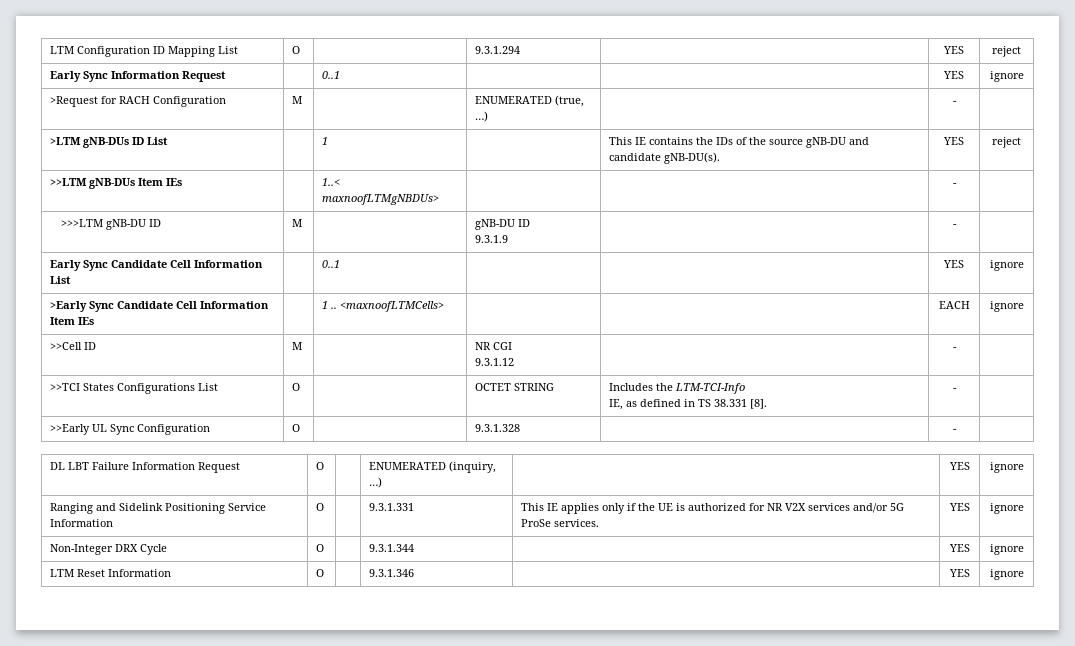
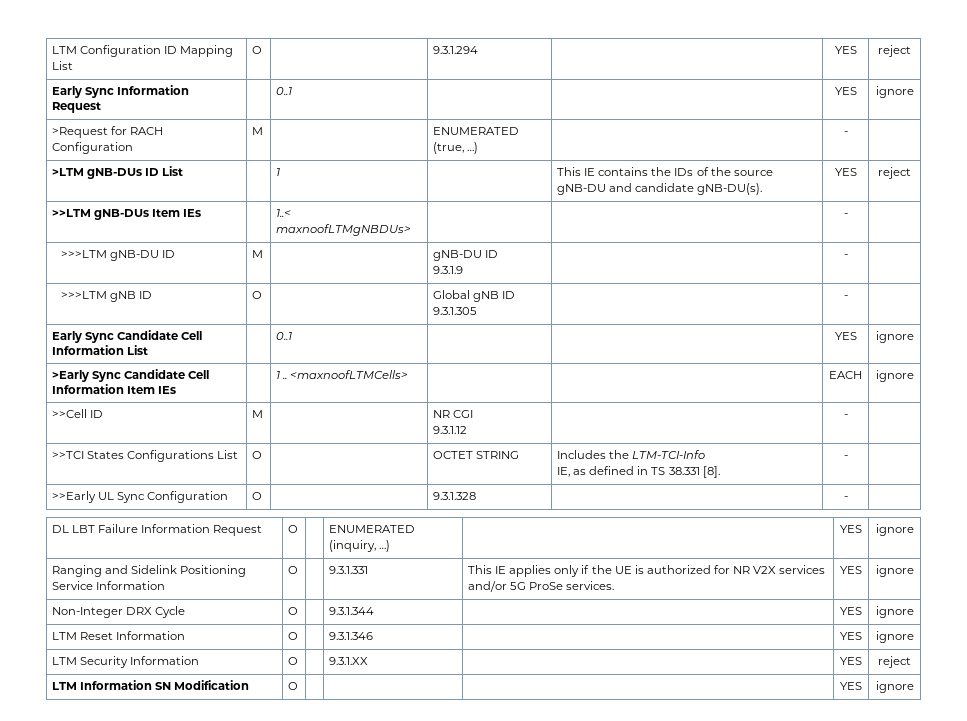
+ >>>LTM gNB ID | O | | Global gNB ID 9.3.1.305 | | - |
+ LTM Security Information | O | | 9.3.1.XX | | YES | reject
+ LTM Information SN Modification | O | | | | YES | ignore

